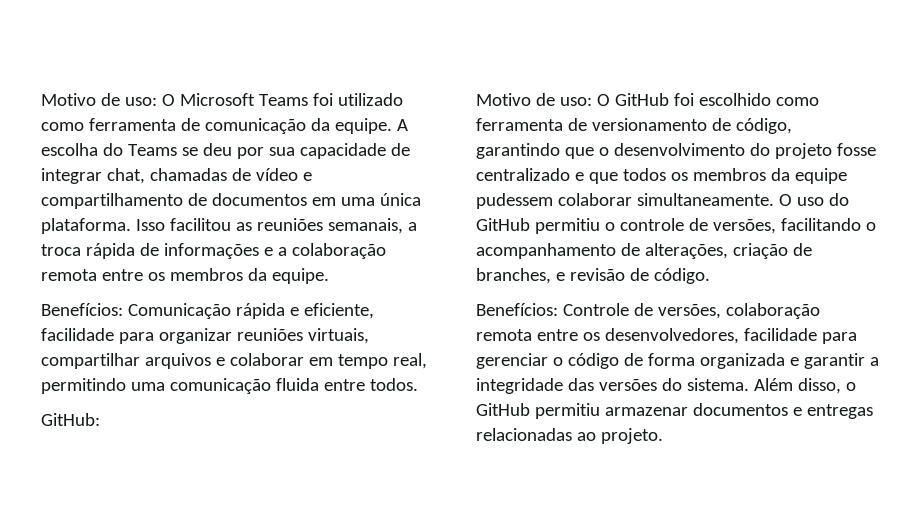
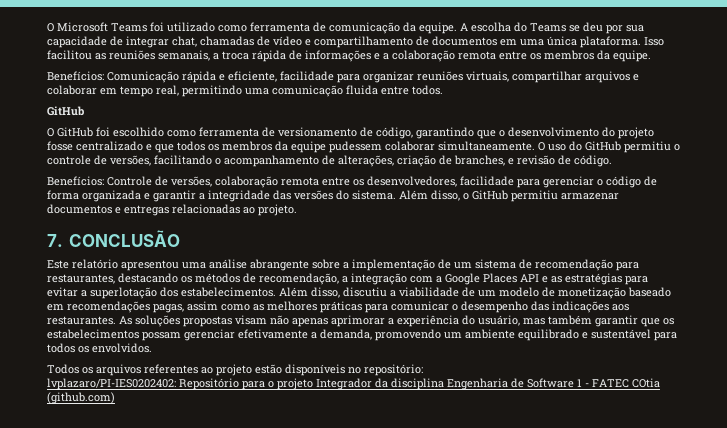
- Motivo de uso: O Microsoft Teams foi utilizado como ferramenta de comunicação da equipe.
+ O Microsoft Teams foi utilizado como ferramenta de comunicação da equipe.
  Benefícios: Comunicação rápida e eficiente, facilidade para organizar reuniões virtuais, compartilhar arquivos e colaborar em tempo real, permitindo uma comunicação fluida entre todos.
- GitHub:
- Motivo de uso: O GitHub foi escolhido como ferramenta de versionamento de código, garantindo que o desenvolvimento do projeto fosse centralizado e que todos os membros da equipe pudessem colaborar simultaneamente.
+ GitHub
+ O GitHub foi escolhido como ferramenta de versionamento de código, garantindo que o desenvolvimento do projeto fosse centralizado e que todos os membros da equipe pudessem colaborar simultaneamente.
+ 7. CONCLUSÃO
+ Este relatório apresentou uma análise abrangente sobre a implementação de um sistema de recomendação para restaurantes, destacando os métodos de recomendação, a integração com a Google Places API e as estratégias para evitar a superlotação dos estabelecimentos. Além disso, discutiu a viabilidade de um modelo de monetização baseado em recomendações pagas, assim como as melhores práticas para comunicar o desempenho das indicações aos restaurantes. As soluções propostas visam não apenas aprimorar a experiência do usuário, mas também garantir que os estabelecimentos possam gerenciar efetivamente a demanda, promovendo um ambiente equilibrado e sustentável para todos os envolvidos.
+ Todos os arquivos referentes ao projeto estão disponíveis no repositório:
+ lvplazaro/PI-IES0202402: Repositório para o projeto Integrador da disciplina Engenharia de Software 1 - FATEC COtia (github.com)

